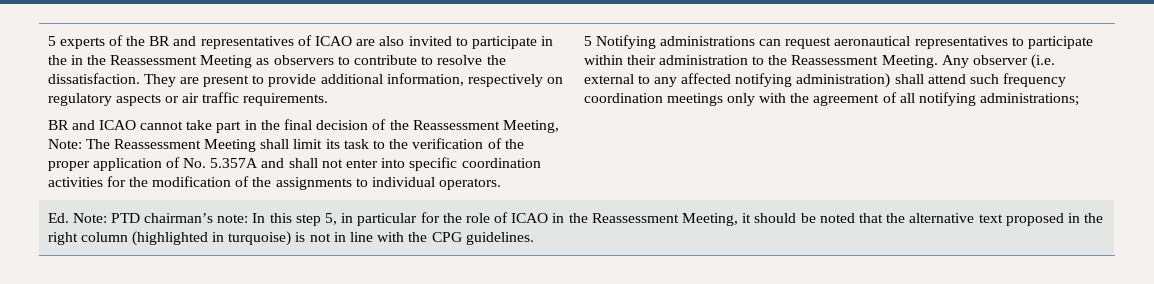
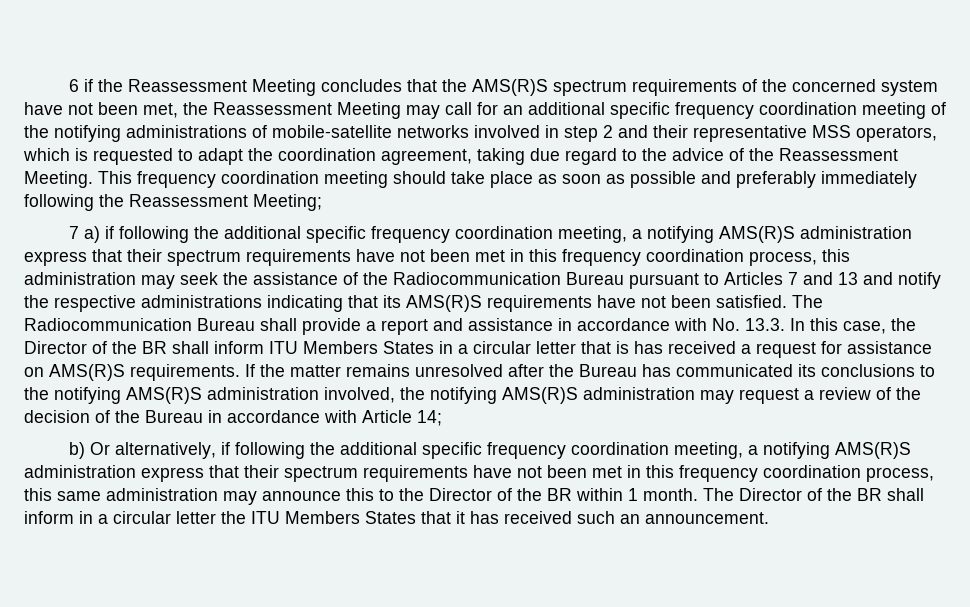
- 5 experts of the BR and representatives of ICAO are also invited to participate in the in the Reassessment Meeting as observers to contribute to resolve the dissatisfaction. They are present to provide additional information, respectively on regulatory aspects or air traffic requirements.
- BR and ICAO cannot take part in the final decision of the Reassessment Meeting, Note: The Reassessment Meeting shall limit its task to the verification of the proper application of No. 5.357A and shall not enter into specific coordination activities for the modification of the assignments to individual operators. | 5 Notifying administrations can request aeronautical representatives to participate within their administration to the Reassessment Meeting. Any observer (i.e. external to any affected notifying administration) shall attend such frequency coordination meetings only with the agreement of all notifying administrations;
- Ed. Note: PTD chairman’s note: In this step 5, in particular for the role of ICAO in the Reassessment Meeting, it should be noted that the alternative text proposed in the right column (highlighted in turquoise) is not in line with the CPG guidelines.
+ 6 if the Reassessment Meeting concludes that the AMS(R)S spectrum requirements of the concerned system have not been met, the Reassessment Meeting may call for an additional specific frequency coordination meeting of the notifying administrations of mobile-satellite networks involved in step 2 and their representative MSS operators, which is requested to adapt the coordination agreement, taking due regard to the advice of the Reassessment Meeting. This frequency coordination meeting should take place as soon as possible and preferably immediately following the Reassessment Meeting;
+ 7 a) if following the additional specific frequency coordination meeting, a notifying AMS(R)S administration express that their spectrum requirements have not been met in this frequency coordination process, this administration may seek the assistance of the Radiocommunication Bureau pursuant to Articles 7 and 13 and notify the respective administrations indicating that its AMS(R)S requirements have not been satisfied. The Radiocommunication Bureau shall provide a report and assistance in accordance with No. 13.3. In this case, the Director of the BR shall inform ITU Members States in a circular letter that is has received a request for assistance on AMS(R)S requirements. If the matter remains unresolved after the Bureau has communicated its conclusions to the notifying AMS(R)S administration involved, the notifying AMS(R)S administration may request a review of the decision of the Bureau in accordance with Article 14;
+ b) Or alternatively, if following the additional specific frequency coordination meeting, a notifying AMS(R)S administration express that their spectrum requirements have not been met in this frequency coordination process, this same administration may announce this to the Director of the BR within 1 month. The Director of the BR shall inform in a circular letter the ITU Members States that it has received such an announcement.

